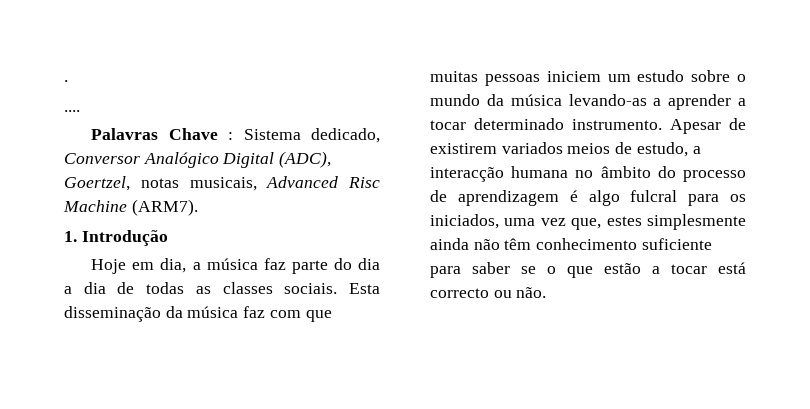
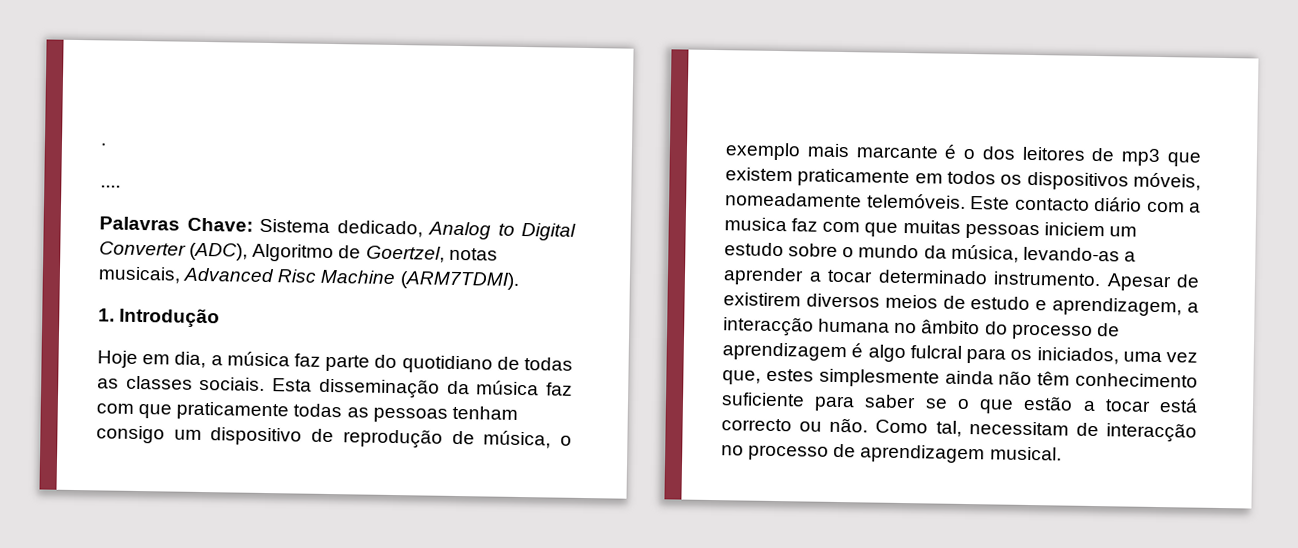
- Palavras Chave : Sistema dedicado, Conversor Analógico Digital (ADC), Goertzel, notas musicais, Advanced Risc Machine (ARM7).
+ Palavras Chave: Sistema dedicado, Analog to Digital Converter (ADC), Algoritmo de Goertzel, notas musicais, Advanced Risc Machine (ARM7TDMI).
- Hoje em dia, a música faz parte do dia a dia de todas as classes sociais.
+ Hoje em dia, a música faz parte do quotidiano de todas as classes sociais.
- Esta disseminação da música faz com que muitas pessoas iniciem um estudo sobre o mundo da música levando-as a aprender a tocar determinado instrumento.
+ Esta disseminação da música faz com que praticamente todas as pessoas tenham consigo um dispositivo de reprodução de música, o exemplo mais marcante é o dos leitores de mp3 que existem praticamente em todos os dispositivos móveis, nomeadamente telemóveis. Este contacto diário com a musica faz com que muitas pessoas iniciem um estudo sobre o mundo da música, levando-as a aprender a tocar determinado instrumento.
- Apesar de existirem variados meios de estudo, a interacção humana no âmbito do processo de aprendizagem é algo fulcral para os iniciados, uma vez que, estes simplesmente ainda não têm conhecimento suficiente para saber se o que estão a tocar está correcto ou não.
+ Apesar de existirem diversos meios de estudo e aprendizagem, a interacção humana no âmbito do processo de aprendizagem é algo fulcral para os iniciados, uma vez que, estes simplesmente ainda não têm conhecimento suficiente para saber se o que estão a tocar está correcto ou não.
+ Como tal, necessitam de interacção no processo de aprendizagem musical.

